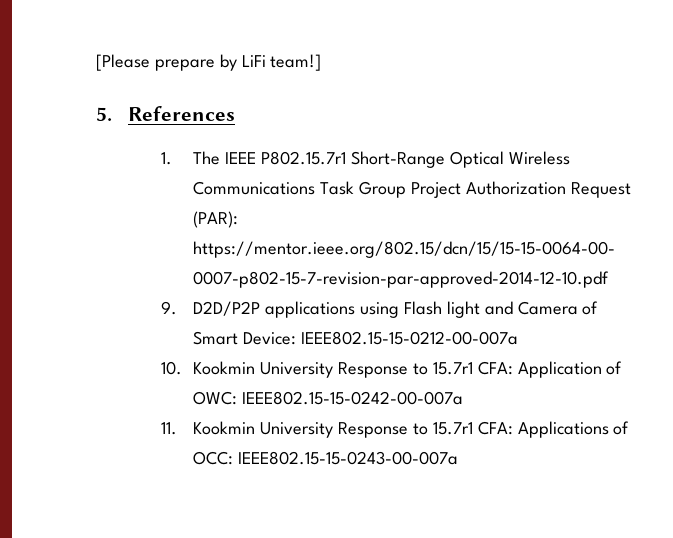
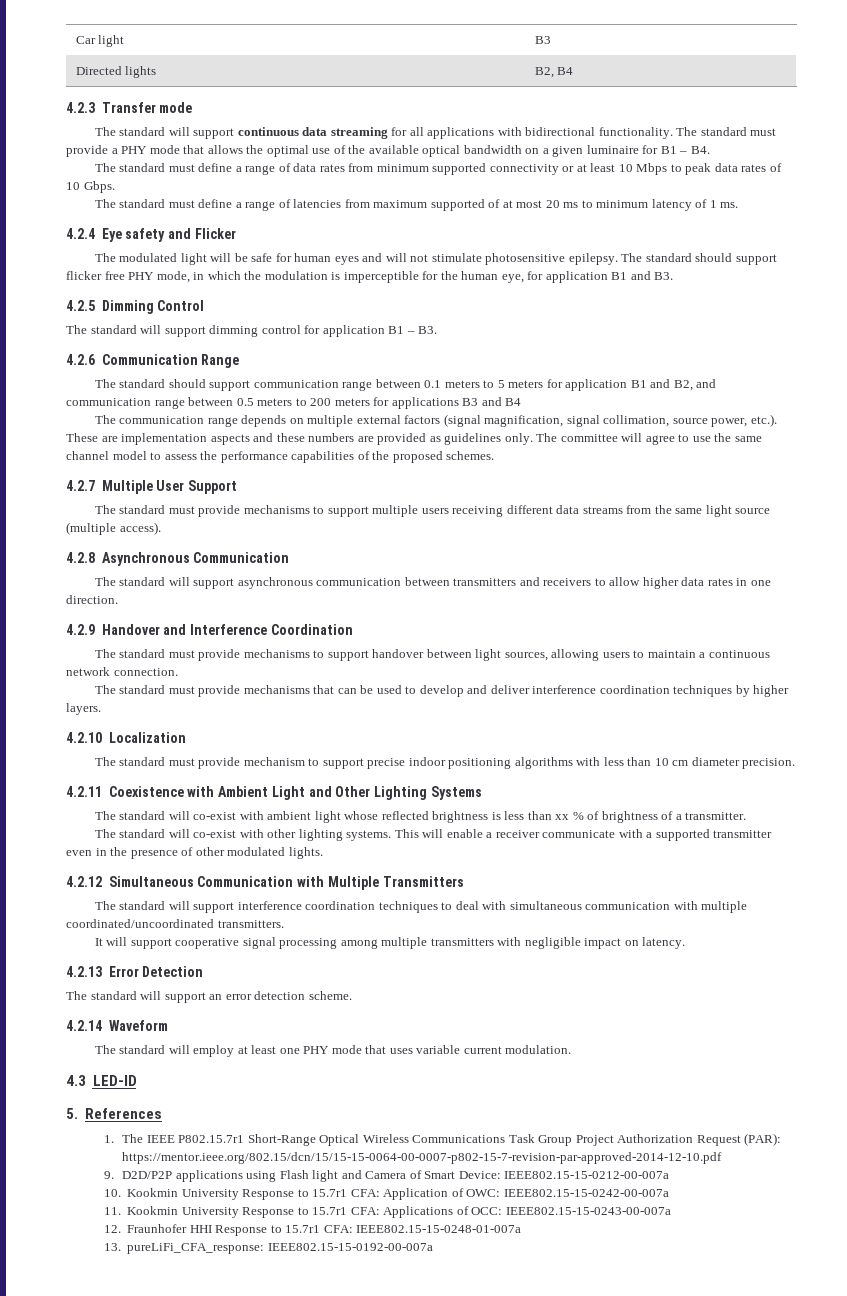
- [Please prepare by LiFi team!]
+ Car light | B3
+ Directed lights | B2, B4
+ 4.2.3 Transfer mode
+ The standard will support continuous data streaming for all applications with bidirectional functionality. The standard must provide a PHY mode that allows the optimal use of the available optical bandwidth on a given luminaire for B1 – B4.
+ The standard must define a range of data rates from minimum supported connectivity or at least 10 Mbps to peak data rates of 10 Gbps.
+ The standard must define a range of latencies from maximum supported of at most 20 ms to minimum latency of 1 ms.
+ 4.2.4 Eye safety and Flicker
+ The modulated light will be safe for human eyes and will not stimulate photosensitive epilepsy. The standard should support flicker free PHY mode, in which the modulation is imperceptible for the human eye, for application B1 and B3.
+ 4.2.5 Dimming Control
+ The standard will support dimming control for application B1 – B3.
+ 4.2.6 Communication Range
+ The standard should support communication range between 0.1 meters to 5 meters for application B1 and B2, and communication range between 0.5 meters to 200 meters for applications B3 and B4
+ The communication range depends on multiple external factors (signal magnification, signal collimation, source power, etc.). These are implementation aspects and these numbers are provided as guidelines only. The committee will agree to use the same channel model to assess the performance capabilities of the proposed schemes.
+ 4.2.7 Multiple User Support
+ The standard must provide mechanisms to support multiple users receiving different data streams from the same light source (multiple access).
+ 4.2.8 Asynchronous Communication
+ The standard will support asynchronous communication between transmitters and receivers to allow higher data rates in one direction.
+ 4.2.9 Handover and Interference Coordination
+ The standard must provide mechanisms to support handover between light sources, allowing users to maintain a continuous network connection.
+ The standard must provide mechanisms that can be used to develop and deliver interference coordination techniques by higher layers.
+ 4.2.10 Localization
+ The standard must provide mechanism to support precise indoor positioning algorithms with less than 10 cm diameter precision.
+ 4.2.11 Coexistence with Ambient Light and Other Lighting Systems
+ The standard will co-exist with ambient light whose reflected brightness is less than xx % of brightness of a transmitter.
+ The standard will co-exist with other lighting systems. This will enable a receiver communicate with a supported transmitter even in the presence of other modulated lights.
+ 4.2.12 Simultaneous Communication with Multiple Transmitters
+ The standard will support interference coordination techniques to deal with simultaneous communication with multiple coordinated/uncoordinated transmitters.
+ It will support cooperative signal processing among multiple transmitters with negligible impact on latency.
+ 4.2.13 Error Detection
+ The standard will support an error detection scheme.
+ 4.2.14 Waveform
+ The standard will employ at least one PHY mode that uses variable current modulation.
+ 4.3 LED-ID
+ 12. Fraunhofer HHI Response to 15.7r1 CFA: IEEE802.15-15-0248-01-007a
+ 13. pureLiFi_CFA_response: IEEE802.15-15-0192-00-007a

